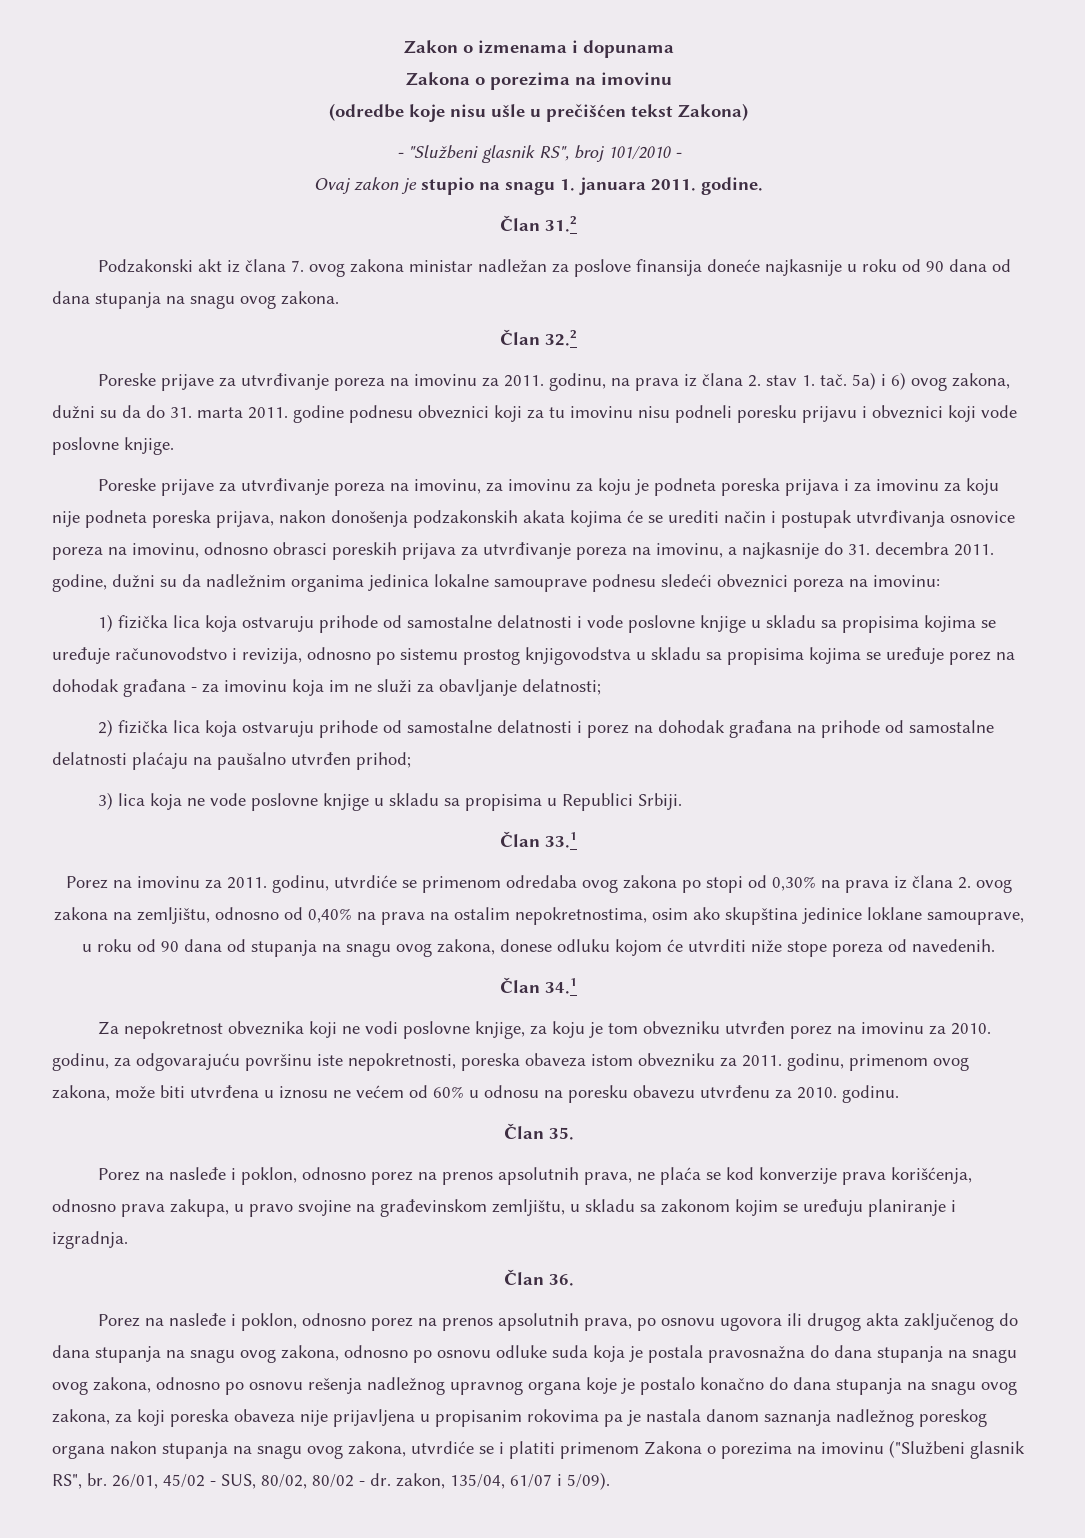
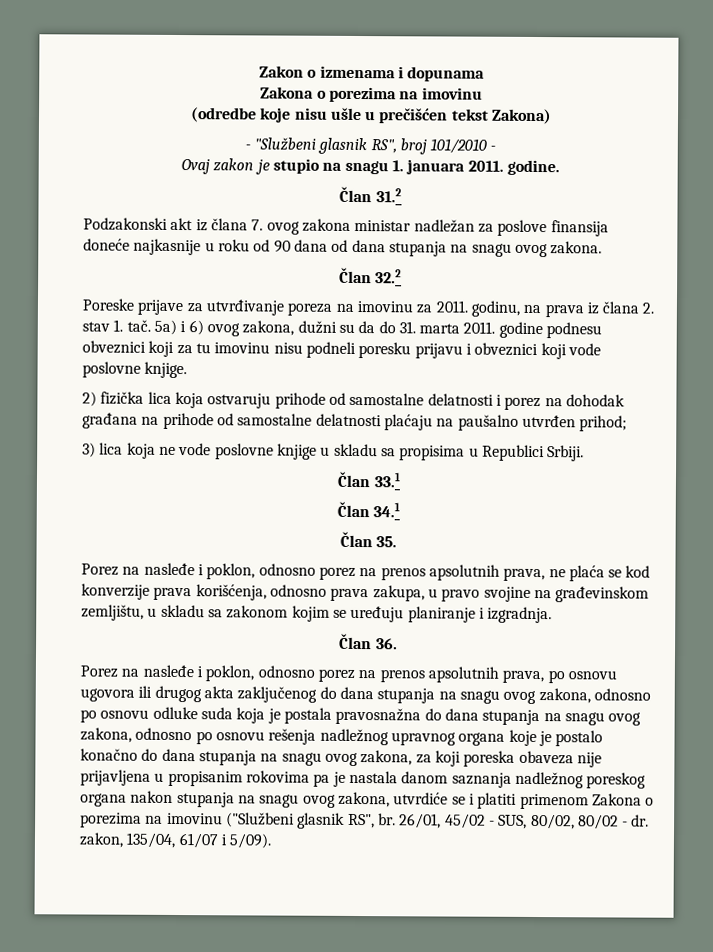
- Poreske prijave za utvrđivanje poreza na imovinu, za imovinu za koju je podneta poreska prijava i za imovinu za koju nije podneta poreska prijava, nakon donošenja podzakonskih akata kojima će se urediti način i postupak utvrđivanja osnovice poreza na imovinu, odnosno obrasci poreskih prijava za utvrđivanje poreza na imovinu, a najkasnije do 31. decembra 2011. godine, dužni su da nadležnim organima jedinica lokalne samouprave podnesu sledeći obveznici poreza na imovinu:
- 1) fizička lica koja ostvaruju prihode od samostalne delatnosti i vode poslovne knjige u skladu sa propisima kojima se uređuje računovodstvo i revizija, odnosno po sistemu prostog knjigovodstva u skladu sa propisima kojima se uređuje porez na dohodak građana - za imovinu koja im ne služi za obavljanje delatnosti;
- Porez na imovinu za 2011. godinu, utvrdiće se primenom odredaba ovog zakona po stopi od 0,30% na prava iz člana 2. ovog zakona na zemljištu, odnosno od 0,40% na prava na ostalim nepokretnostima, osim ako skupština jedinice loklane samouprave, u roku od 90 dana od stupanja na snagu ovog zakona, donese odluku kojom će utvrditi niže stope poreza od navedenih.
  Član 34.1
- Za nepokretnost obveznika koji ne vodi poslovne knjige, za koju je tom obvezniku utvrđen porez na imovinu za 2010. godinu, za odgovarajuću površinu iste nepokretnosti, poreska obaveza istom obvezniku za 2011. godinu, primenom ovog zakona, može biti utvrđena u iznosu ne većem od 60% u odnosu na poresku obavezu utvrđenu za 2010. godinu.

